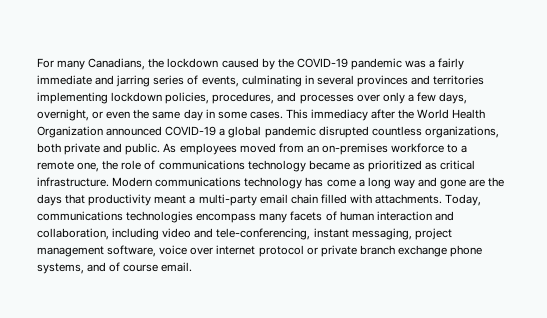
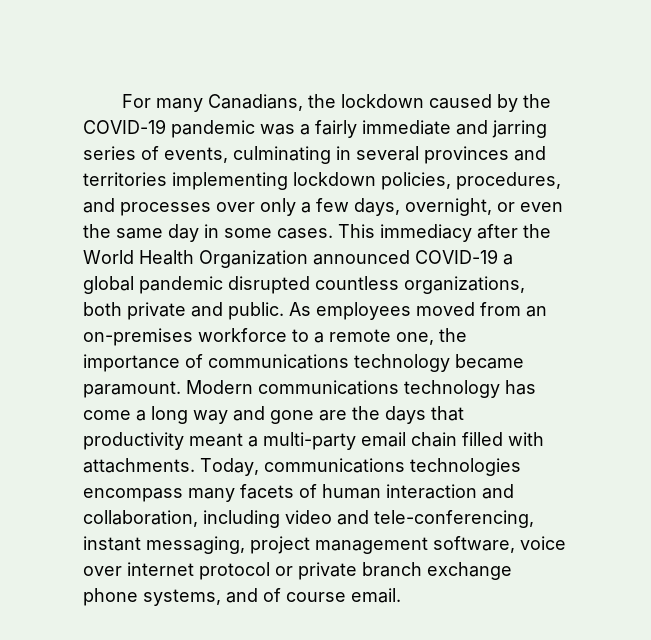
- As employees moved from an on-premises workforce to a remote one, the role of communications technology became as prioritized as critical infrastructure.
+ As employees moved from an on-premises workforce to a remote one, the importance of communications technology became paramount.

